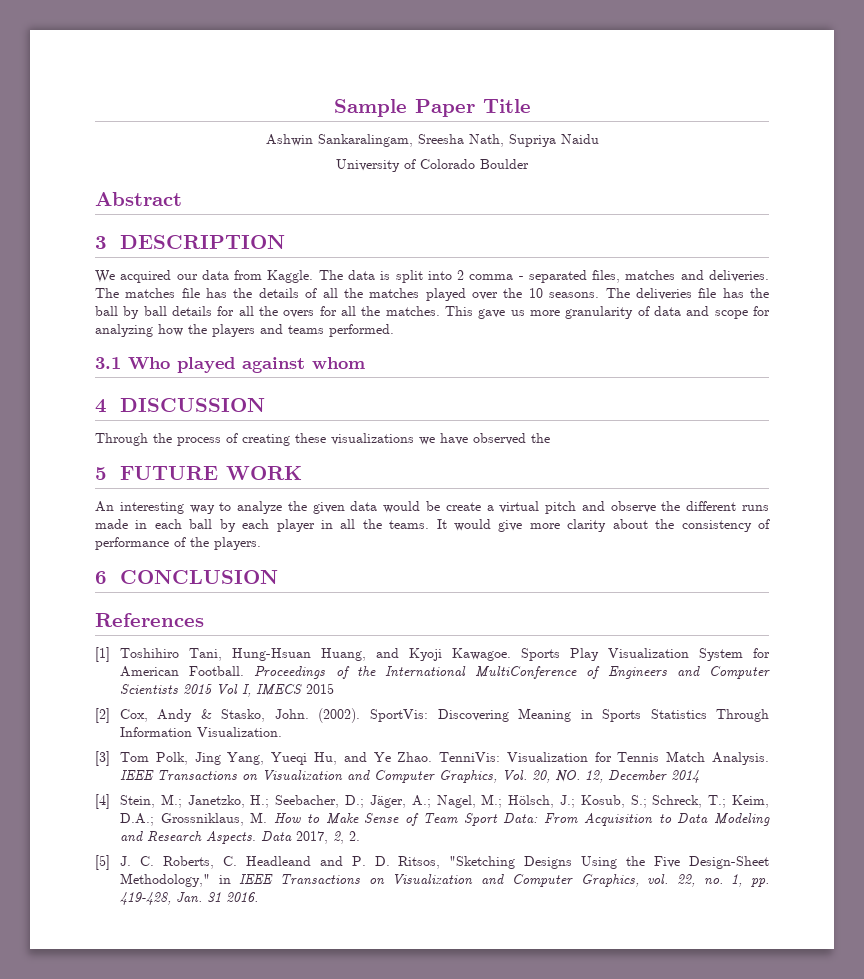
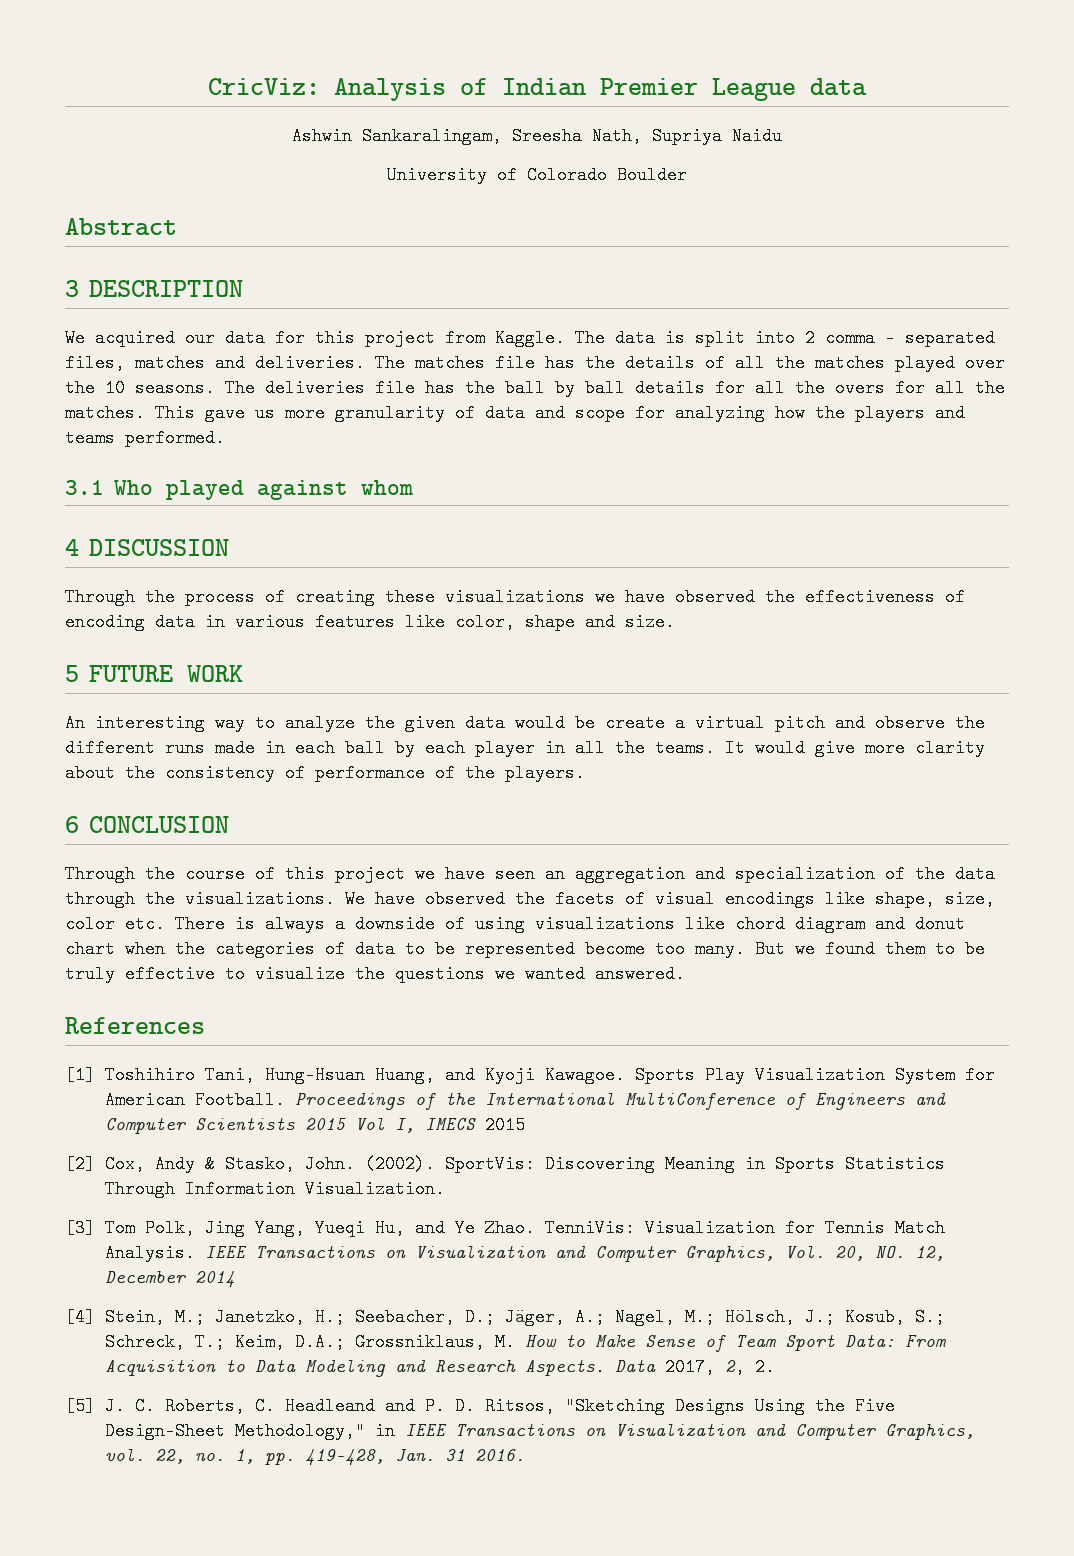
- Sample Paper Title
+ CricViz: Analysis of Indian Premier League data
- We acquired our data from Kaggle.
+ We acquired our data for this project from Kaggle.
- Through the process of creating these visualizations we have observed the
+ Through the process of creating these visualizations we have observed the effectiveness of encoding data in various features like color, shape and size.
+ Through the course of this project we have seen an aggregation and specialization of the data through the visualizations. We have observed the facets of visual encodings like shape, size, color etc. There is always a downside of using visualizations like chord diagram and donut chart when the categories of data to be represented become too many. But we found them to be truly effective to visualize the questions we wanted answered.

